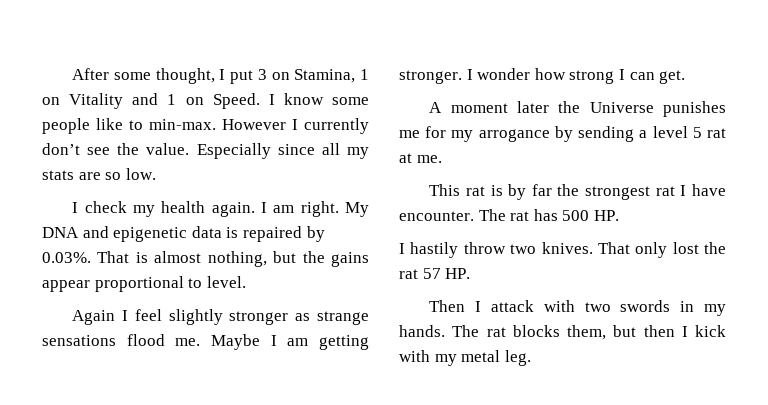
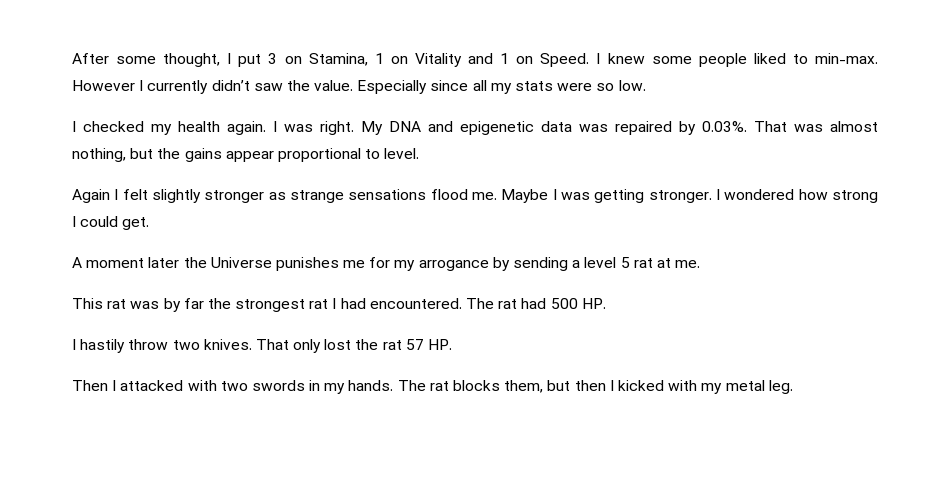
- I know some people like to min-max.
+ I knew some people liked to min-max.
- However I currently don’t see the value.
+ However I currently didn’t saw the value.
- Especially since all my stats are so low.
+ Especially since all my stats were so low.
- I check my health again.
+ I checked my health again.
- I am right.
+ I was right.
- My DNA and epigenetic data is repaired by 0.03%. That is almost nothing, but the gains appear proportional to level.
+ My DNA and epigenetic data was repaired by 0.03%. That was almost nothing, but the gains appear proportional to level.
- Again I feel slightly stronger as strange sensations flood me.
+ Again I felt slightly stronger as strange sensations flood me.
- Maybe I am getting stronger.
+ Maybe I was getting stronger.
- I wonder how strong I can get.
+ I wondered how strong I could get.
- This rat is by far the strongest rat I have encounter. The rat has 500 HP.
+ This rat was by far the strongest rat I had encountered. The rat had 500 HP.
- Then I attack with two swords in my hands.
+ Then I attacked with two swords in my hands.
- The rat blocks them, but then I kick with my metal leg.
+ The rat blocks them, but then I kicked with my metal leg.

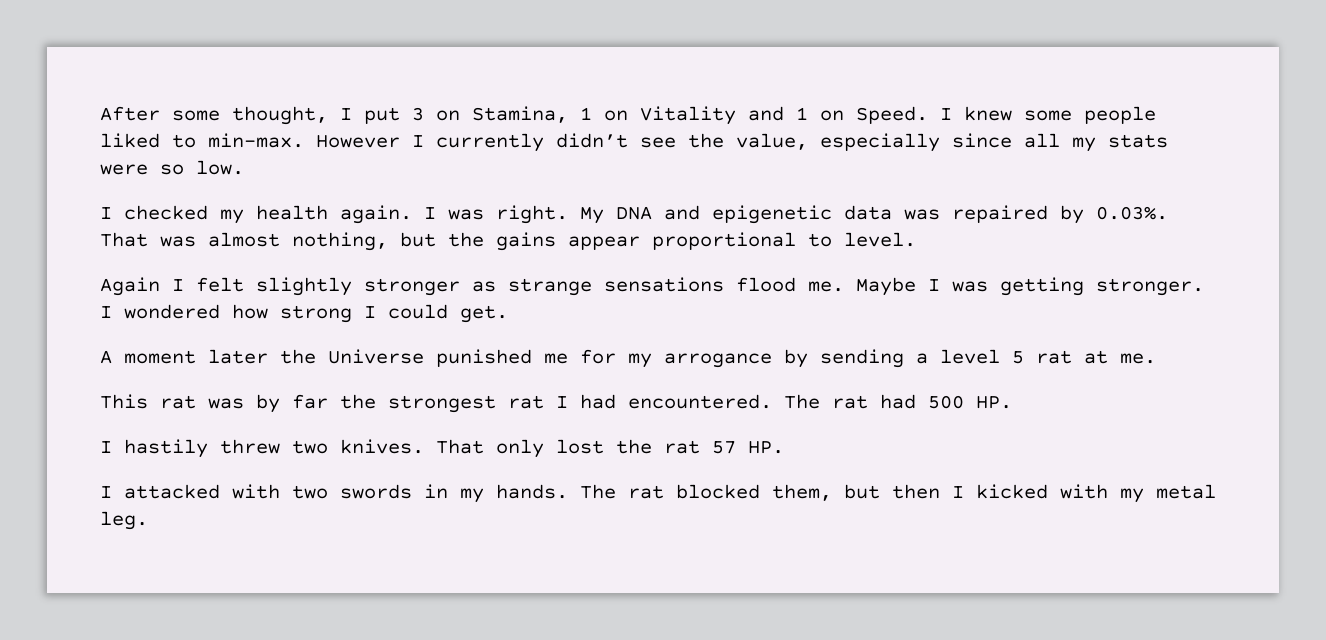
- However I currently didn’t saw the value. Especially since all my stats were so low.
+ However I currently didn’t see the value, especially since all my stats were so low.
- A moment later the Universe punishes me for my arrogance by sending a level 5 rat at me.
+ A moment later the Universe punished me for my arrogance by sending a level 5 rat at me.
- I hastily throw two knives.
+ I hastily threw two knives.
- Then I attacked with two swords in my hands.
+ I attacked with two swords in my hands.
- The rat blocks them, but then I kicked with my metal leg.
+ The rat blocked them, but then I kicked with my metal leg.

